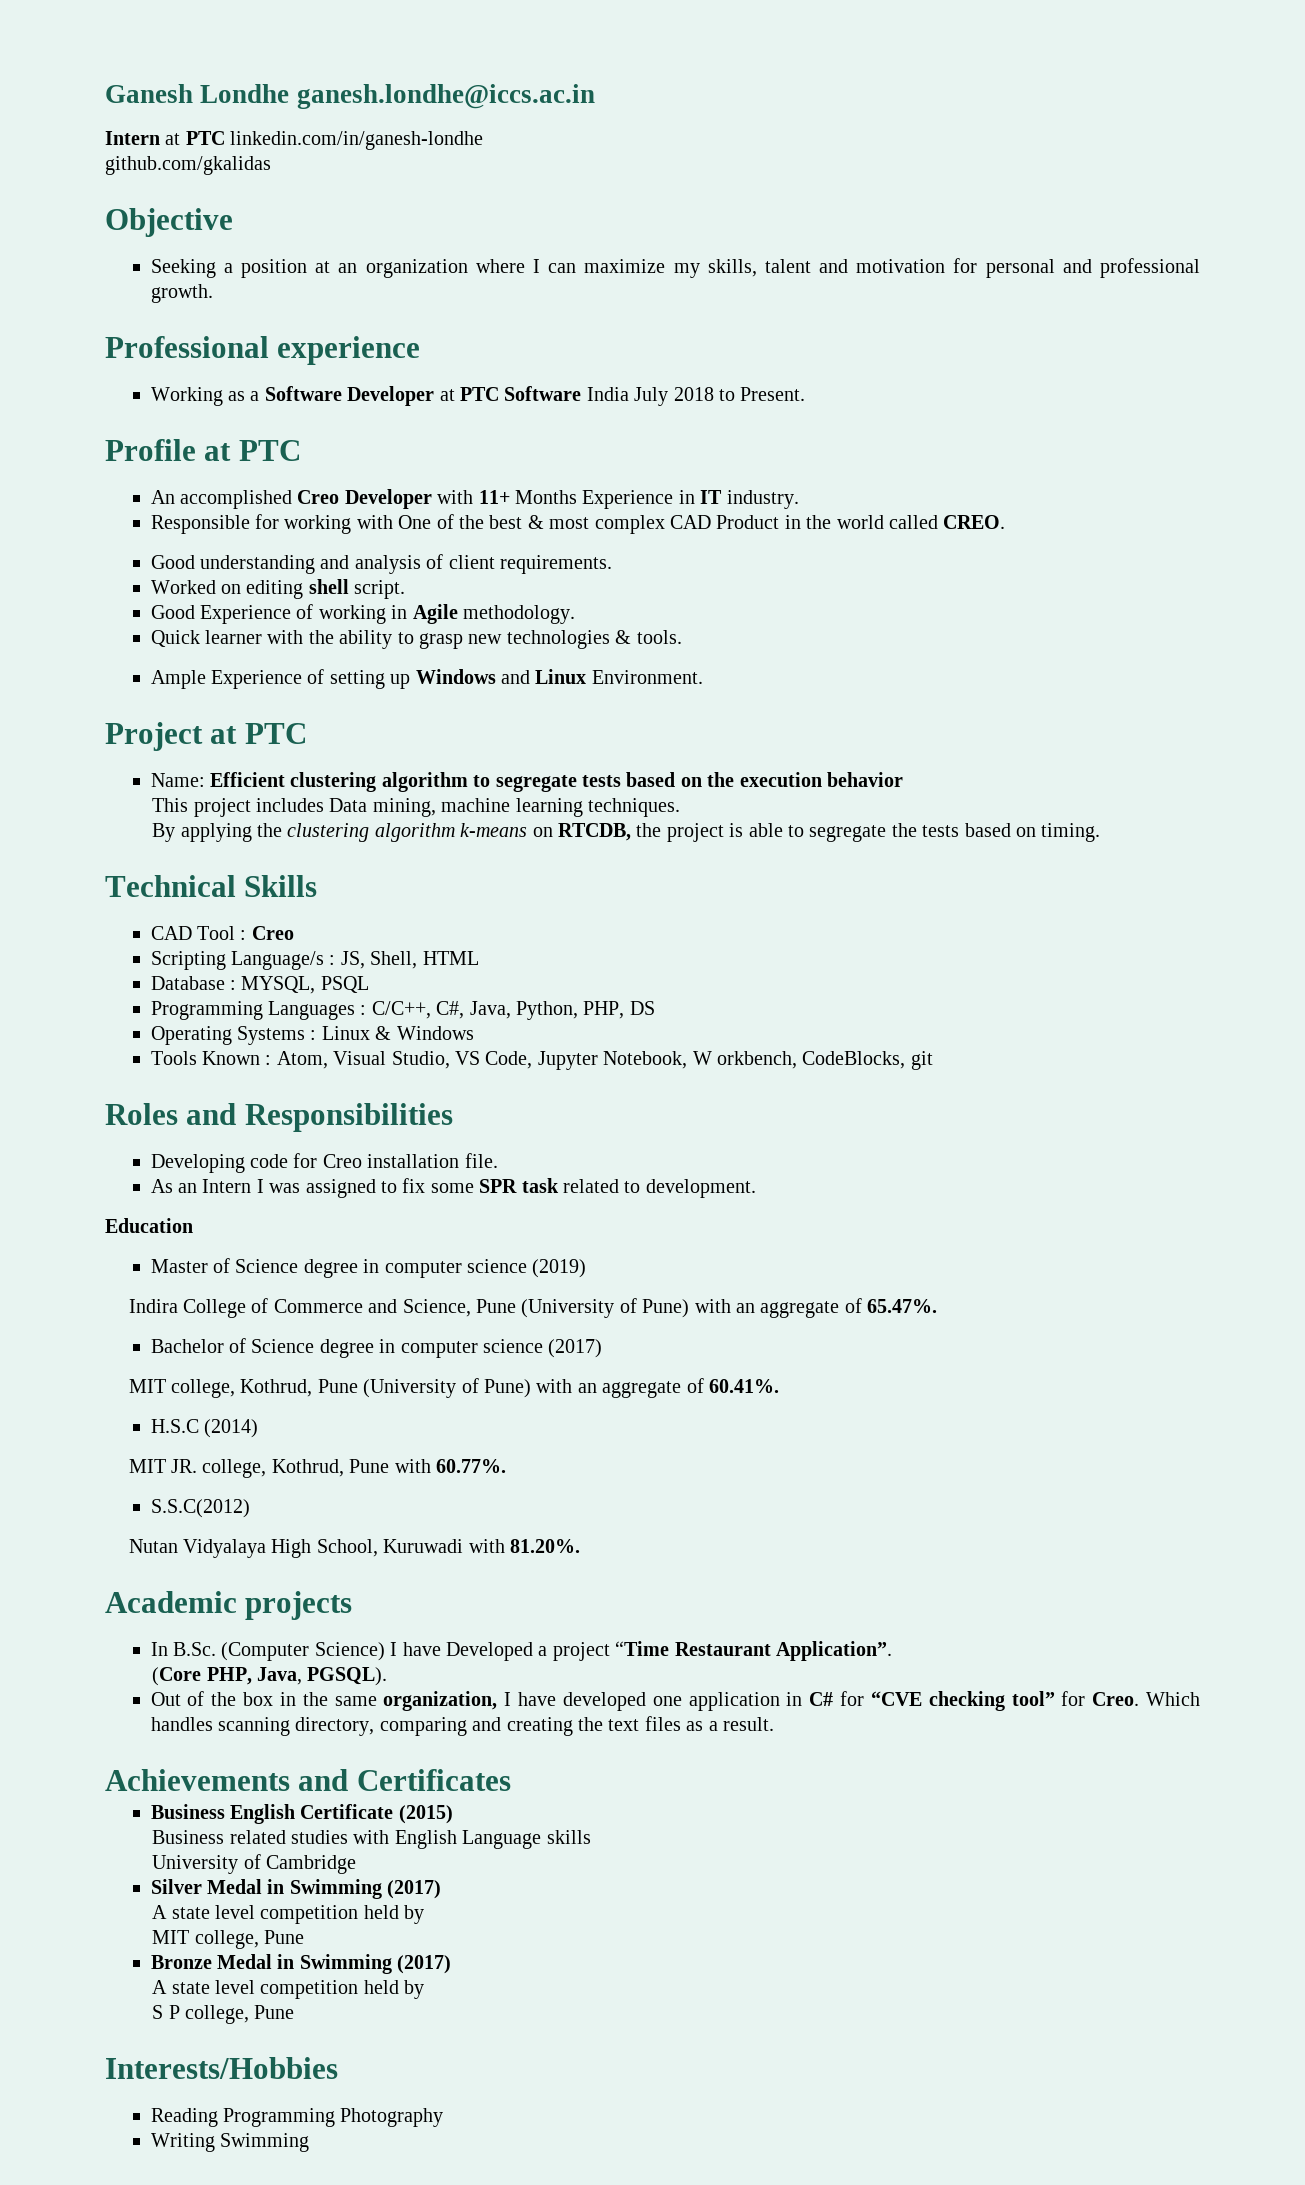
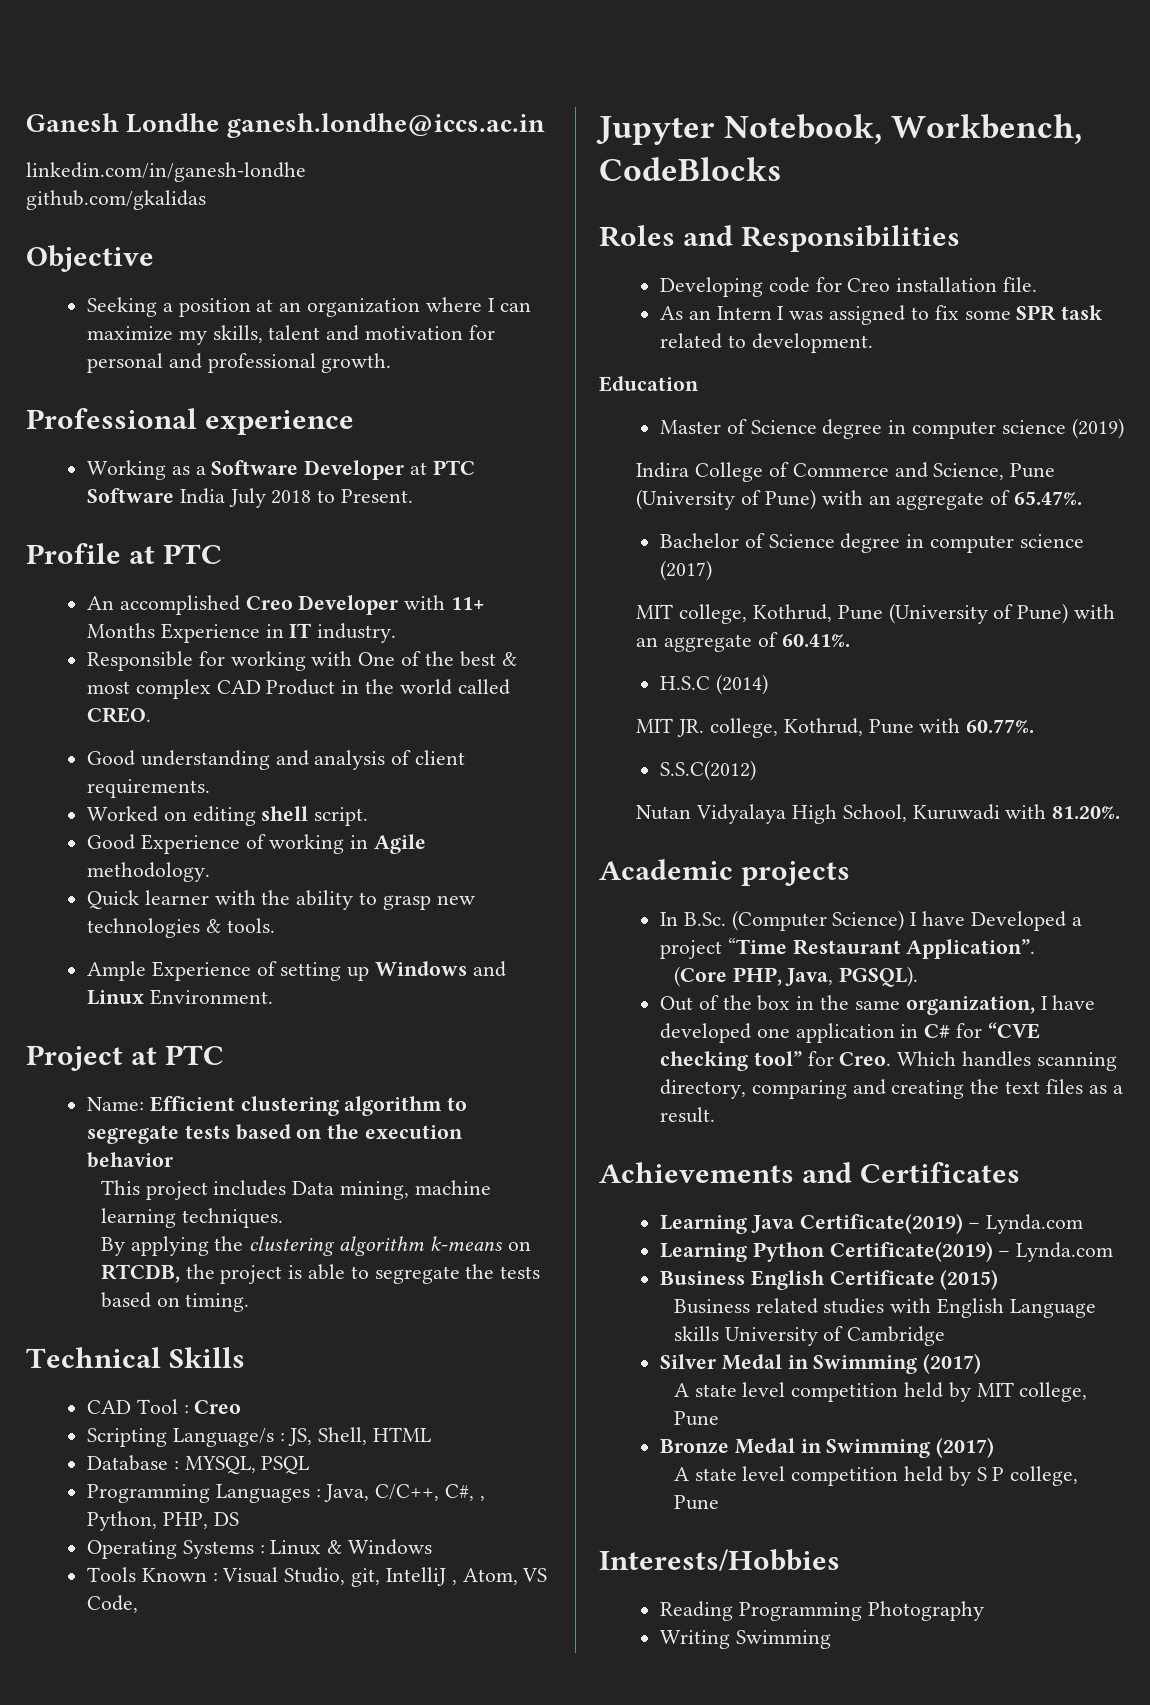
- Intern at PTC linkedin.com/in/ganesh-londhe
+ linkedin.com/in/ganesh-londhe
- Programming Languages : C/C++, C#, Java, Python, PHP, DS
+ Programming Languages : Java, C/C++, C#, , Python, PHP, DS
- Tools Known : Atom, Visual Studio, VS Code, Jupyter Notebook, W orkbench, CodeBlocks, git
+ Tools Known : Visual Studio, git, IntelliJ , Atom, VS Code,
+ Jupyter Notebook, Workbench, CodeBlocks
+ Learning Java Certificate(2019) – Lynda.com
+ Learning Python Certificate(2019) – Lynda.com
- Business related studies with English Language skills
- University of Cambridge
+ Business related studies with English Language skills University of Cambridge
  Silver Medal in Swimming (2017)
- A state level competition held by
- MIT college, Pune
+ A state level competition held by MIT college, Pune
  Bronze Medal in Swimming (2017)
- A state level competition held by
- S P college, Pune
+ A state level competition held by S P college, Pune

